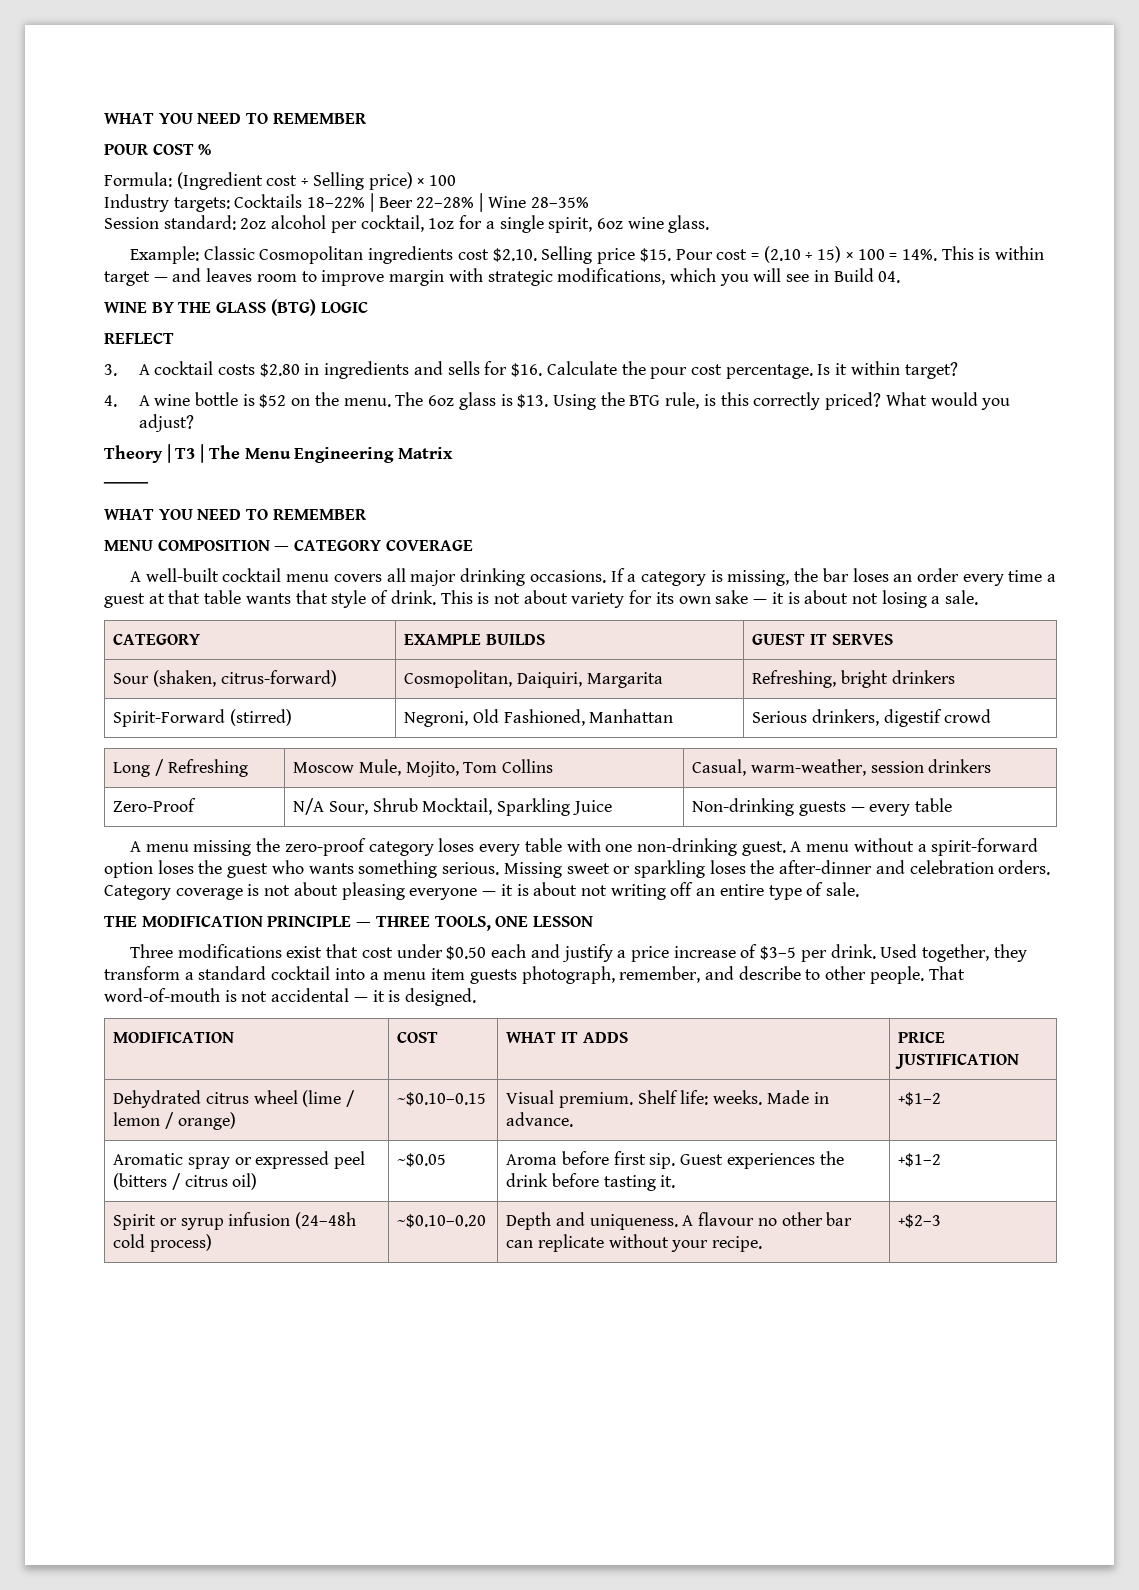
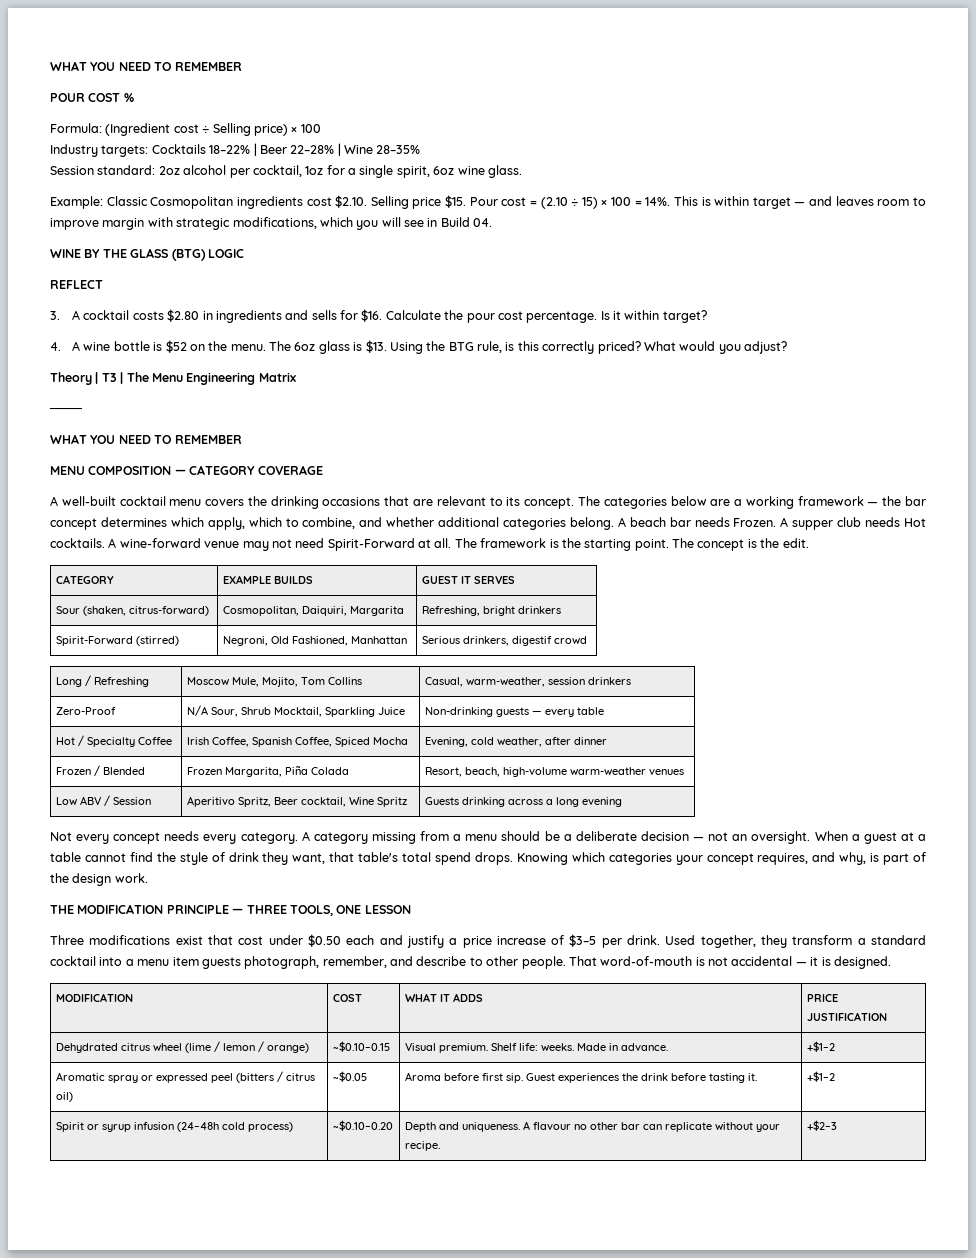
- A well-built cocktail menu covers all major drinking occasions. If a category is missing, the bar loses an order every time a guest at that table wants that style of drink. This is not about variety for its own sake — it is about not losing a sale.
+ A well-built cocktail menu covers the drinking occasions that are relevant to its concept. The categories below are a working framework — the bar concept determines which apply, which to combine, and whether additional categories belong. A beach bar needs Frozen. A supper club needs Hot cocktails. A wine-forward venue may not need Spirit-Forward at all. The framework is the starting point. The concept is the edit.
- A menu missing the zero-proof category loses every table with one non-drinking guest. A menu without a spirit-forward option loses the guest who wants something serious. Missing sweet or sparkling loses the after-dinner and celebration orders. Category coverage is not about pleasing everyone — it is about not writing off an entire type of sale.
+ Hot / Specialty Coffee | Irish Coffee, Spanish Coffee, Spiced Mocha | Evening, cold weather, after dinner
+ Frozen / Blended | Frozen Margarita, Piña Colada | Resort, beach, high-volume warm-weather venues
+ Low ABV / Session | Aperitivo Spritz, Beer cocktail, Wine Spritz | Guests drinking across a long evening
+ Not every concept needs every category. A category missing from a menu should be a deliberate decision — not an oversight. When a guest at a table cannot find the style of drink they want, that table's total spend drops. Knowing which categories your concept requires, and why, is part of the design work.

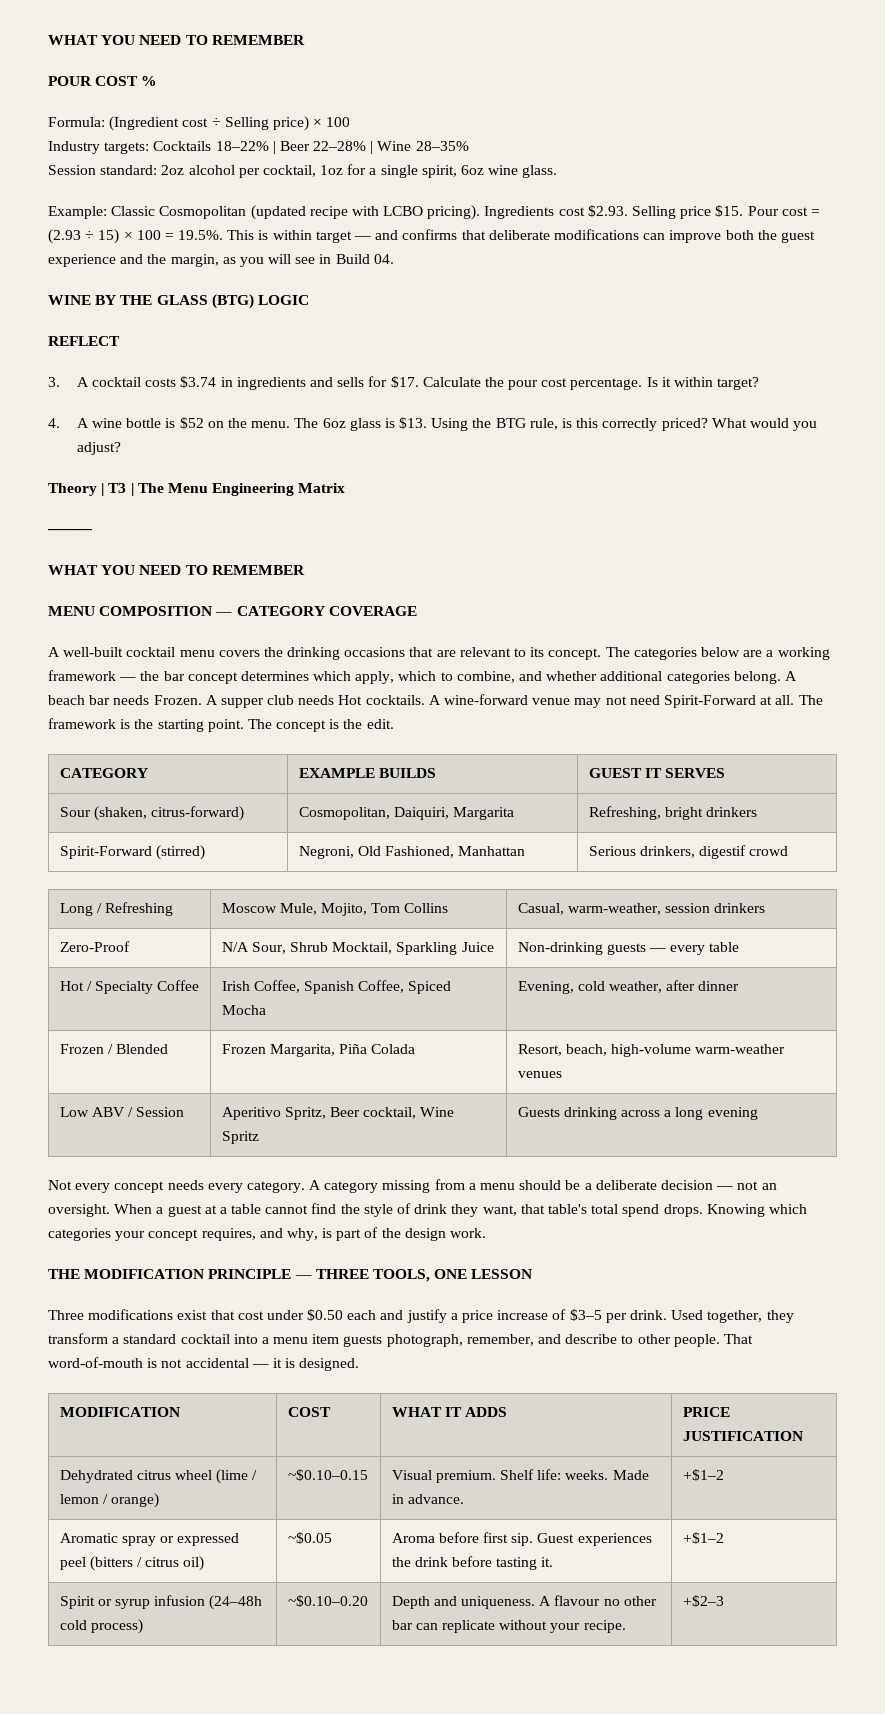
- Example: Classic Cosmopolitan ingredients cost $2.10. Selling price $15.
+ Example: Classic Cosmopolitan (updated recipe with LCBO pricing). Ingredients cost $2.93. Selling price $15.
- Pour cost = (2.10 ÷ 15) × 100 = 14%. This is within target — and leaves room to improve margin with strategic modifications, which you will see in Build 04.
+ Pour cost = (2.93 ÷ 15) × 100 = 19.5%. This is within target — and confirms that deliberate modifications can improve both the guest experience and the margin, as you will see in Build 04.
- 3. A cocktail costs $2.80 in ingredients and sells for $16.
+ 3. A cocktail costs $3.74 in ingredients and sells for $17.

